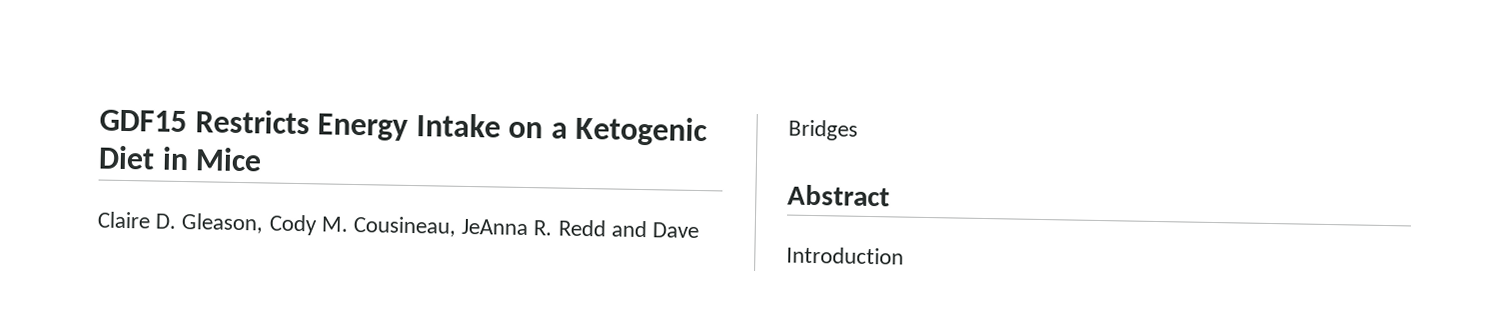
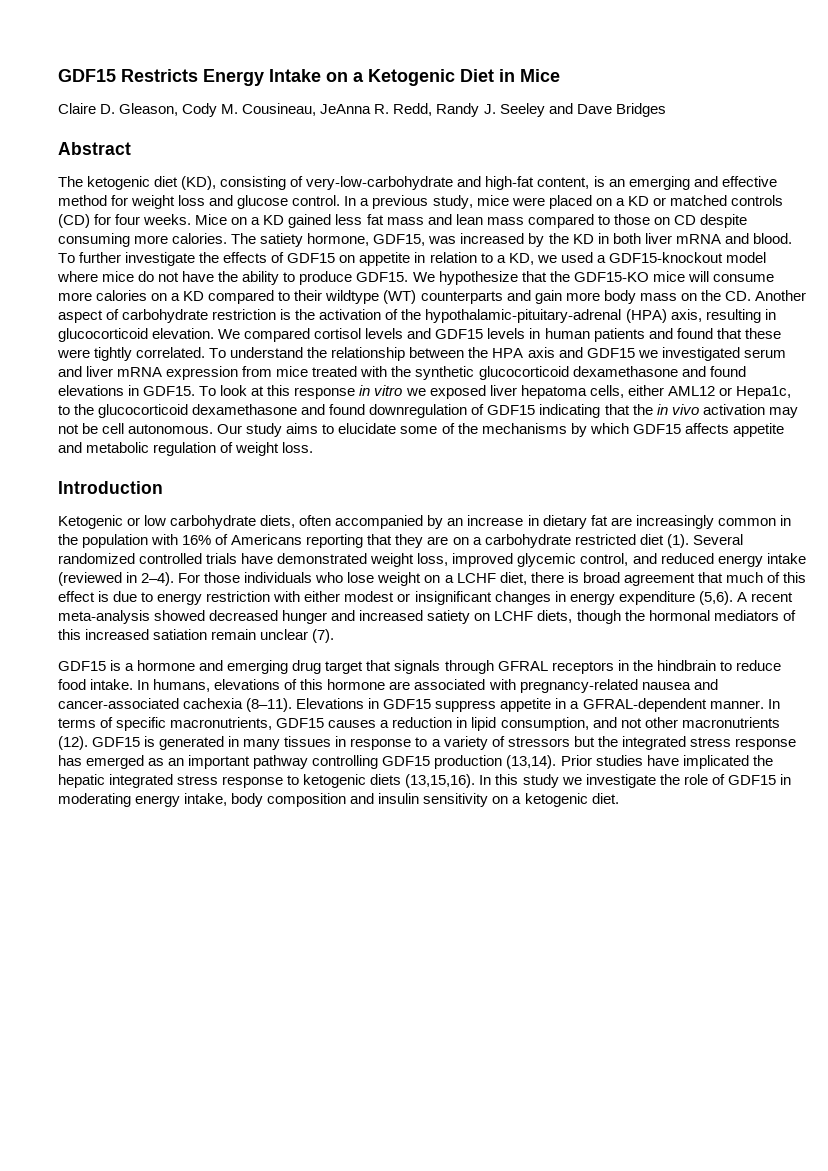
- Claire D. Gleason, Cody M. Cousineau, JeAnna R. Redd and Dave Bridges
+ Claire D. Gleason, Cody M. Cousineau, JeAnna R. Redd, Randy J. Seeley and Dave Bridges
+ The ketogenic diet (KD), consisting of very-low-carbohydrate and high-fat content, is an emerging and effective method for weight loss and glucose control. In a previous study, mice were placed on a KD or matched controls (CD) for four weeks. Mice on a KD gained less fat mass and lean mass compared to those on CD despite consuming more calories. The satiety hormone, GDF15, was increased by the KD in both liver mRNA and blood. To further investigate the effects of GDF15 on appetite in relation to a KD, we used a GDF15-knockout model where mice do not have the ability to produce GDF15. We hypothesize that the GDF15-KO mice will consume more calories on a KD compared to their wildtype (WT) counterparts and gain more body mass on the CD. Another aspect of carbohydrate restriction is the activation of the hypothalamic-pituitary-adrenal (HPA) axis, resulting in glucocorticoid elevation. We compared cortisol levels and GDF15 levels in human patients and found that these were tightly correlated. To understand the relationship between the HPA axis and GDF15 we investigated serum and liver mRNA expression from mice treated with the synthetic glucocorticoid dexamethasone and found elevations in GDF15. To look at this response in vitro we exposed liver hepatoma cells, either AML12 or Hepa1c, to the glucocorticoid dexamethasone and found downregulation of GDF15 indicating that the in vivo activation may not be cell autonomous. Our study aims to elucidate some of the mechanisms by which GDF15 affects appetite and metabolic regulation of weight loss.
  Introduction
+ Ketogenic or low carbohydrate diets, often accompanied by an increase in dietary fat are increasingly common in the population with 16% of Americans reporting that they are on a carbohydrate restricted diet (1). Several randomized controlled trials have demonstrated weight loss, improved glycemic control, and reduced energy intake (reviewed in 2–4). For those individuals who lose weight on a LCHF diet, there is broad agreement that much of this effect is due to energy restriction with either modest or insignificant changes in energy expenditure (5,6). A recent meta-analysis showed decreased hunger and increased satiety on LCHF diets, though the hormonal mediators of this increased satiation remain unclear (7).
+ GDF15 is a hormone and emerging drug target that signals through GFRAL receptors in the hindbrain to reduce food intake. In humans, elevations of this hormone are associated with pregnancy-related nausea and cancer-associated cachexia (8–11). Elevations in GDF15 suppress appetite in a GFRAL-dependent manner. In terms of specific macronutrients, GDF15 causes a reduction in lipid consumption, and not other macronutrients (12). GDF15 is generated in many tissues in response to a variety of stressors but the integrated stress response has emerged as an important pathway controlling GDF15 production (13,14). Prior studies have implicated the hepatic integrated stress response to ketogenic diets (13,15,16). In this study we investigate the role of GDF15 in moderating energy intake, body composition and insulin sensitivity on a ketogenic diet.

